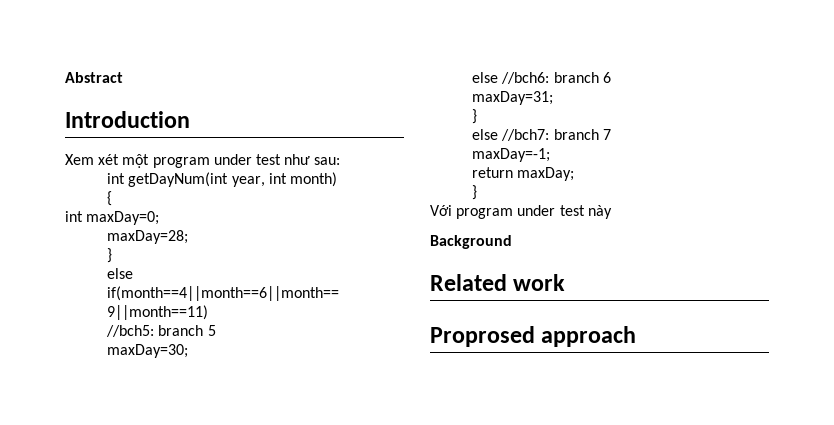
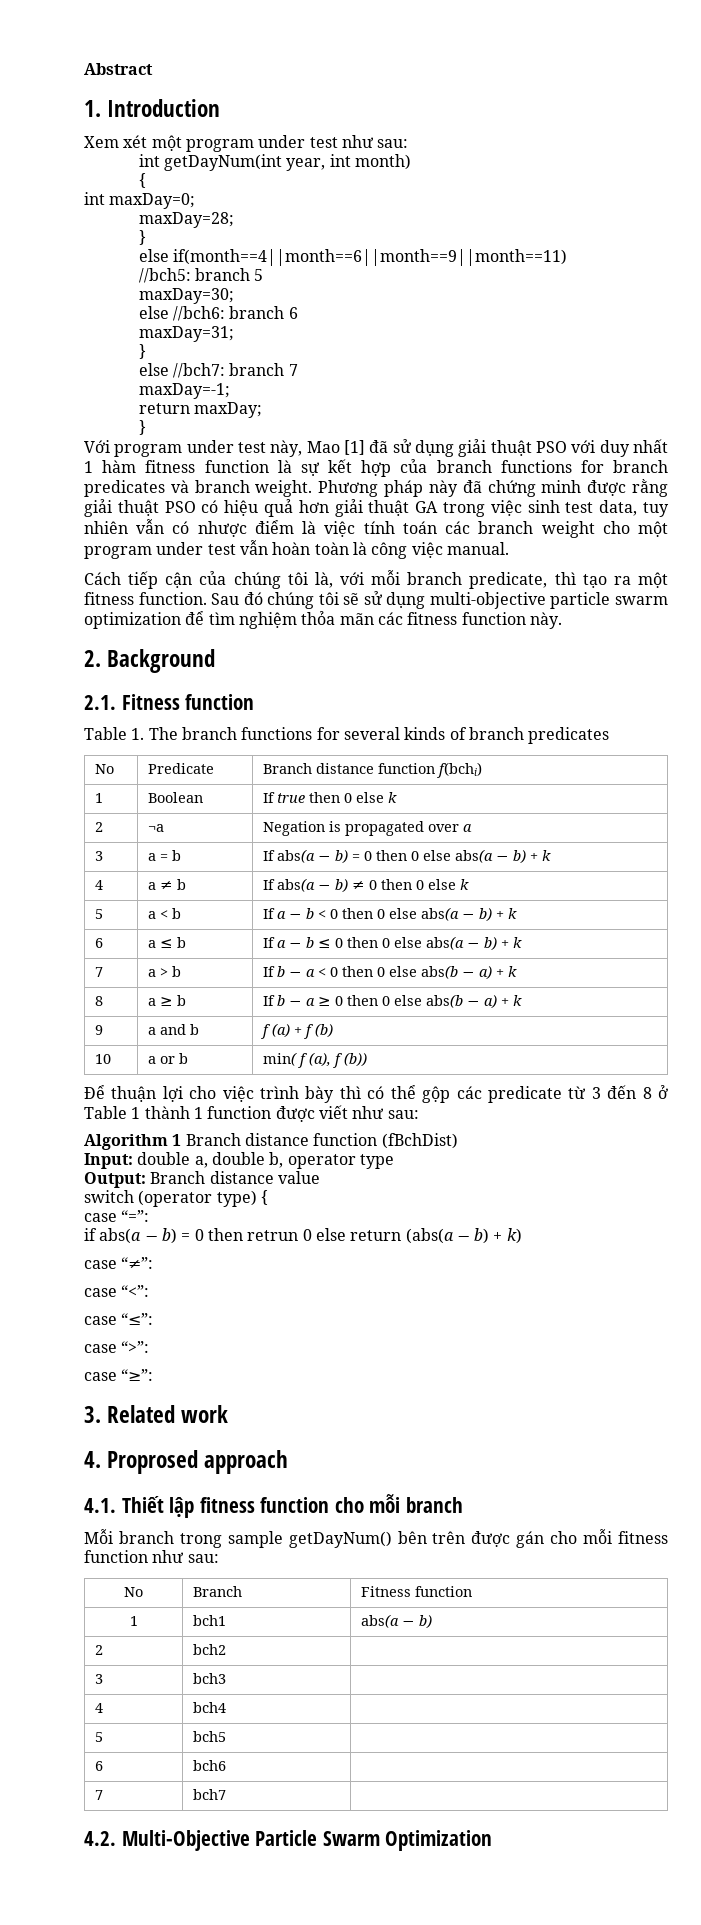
- Introduction
+ 1. Introduction
- Với program under test này
- Background
- Related work
+ Với program under test này, Mao [1] đã sử dụng giải thuật PSO với duy nhất 1 hàm fitness function là sự kết hợp của branch functions for branch predicates và branch weight. Phương pháp này đã chứng minh được rằng giải thuật PSO có hiệu quả hơn giải thuật GA trong việc sinh test data, tuy nhiên vẫn có nhược điểm là việc tính toán các branch weight cho một program under test vẫn hoàn toàn là công việc manual.
+ Cách tiếp cận của chúng tôi là, với mỗi branch predicate, thì tạo ra một fitness function. Sau đó chúng tôi sẽ sử dụng multi-objective particle swarm optimization để tìm nghiệm thỏa mãn các fitness function này.
+ 2. Background
+ 2.1. Fitness function
+ Table 1. The branch functions for several kinds of branch predicates
+ No | Predicate | Branch distance function f(bchi)
+ 1 | Boolean | If true then 0 else k
+ 2 | ¬a | Negation is propagated over a
+ 3 | a = b | If abs(a − b) = 0 then 0 else abs(a − b) + k
+ 4 | a ≠ b | If abs(a − b) ≠ 0 then 0 else k
+ 5 | a < b | If a − b < 0 then 0 else abs(a − b) + k
+ 6 | a ≤ b | If a − b ≤ 0 then 0 else abs(a − b) + k
+ 7 | a > b | If b − a < 0 then 0 else abs(b − a) + k
+ 8 | a ≥ b | If b − a ≥ 0 then 0 else abs(b − a) + k
+ 9 | a and b | f (a) + f (b)
+ 10 | a or b | min( f (a), f (b))
+ Để thuận lợi cho việc trình bày thì có thể gộp các predicate từ 3 đến 8 ở Table 1 thành 1 function được viết như sau:
+ Algorithm 1 Branch distance function (fBchDist)
+ Input: double a, double b, operator type
+ Output: Branch distance value
+ switch (operator type) {
+ case “=”:
+ if abs(a − b) = 0 then retrun 0 else return (abs(a − b) + k)
+ case “≠”:
+ case “<”:
+ case “≤”:
+ case “>”:
+ case “≥”:
+ 3. Related work
- Proprosed approach
+ 4. Proprosed approach
+ 4.1. Thiết lập fitness function cho mỗi branch
+ Mỗi branch trong sample getDayNum() bên trên được gán cho mỗi fitness function như sau:
+ No | Branch | Fitness function
+ 1 | bch1 | abs(a − b)
+ 2 | bch2 |
+ 3 | bch3 |
+ 4 | bch4 |
+ 5 | bch5 |
+ 6 | bch6 |
+ 7 | bch7 |
+ 4.2. Multi-Objective Particle Swarm Optimization

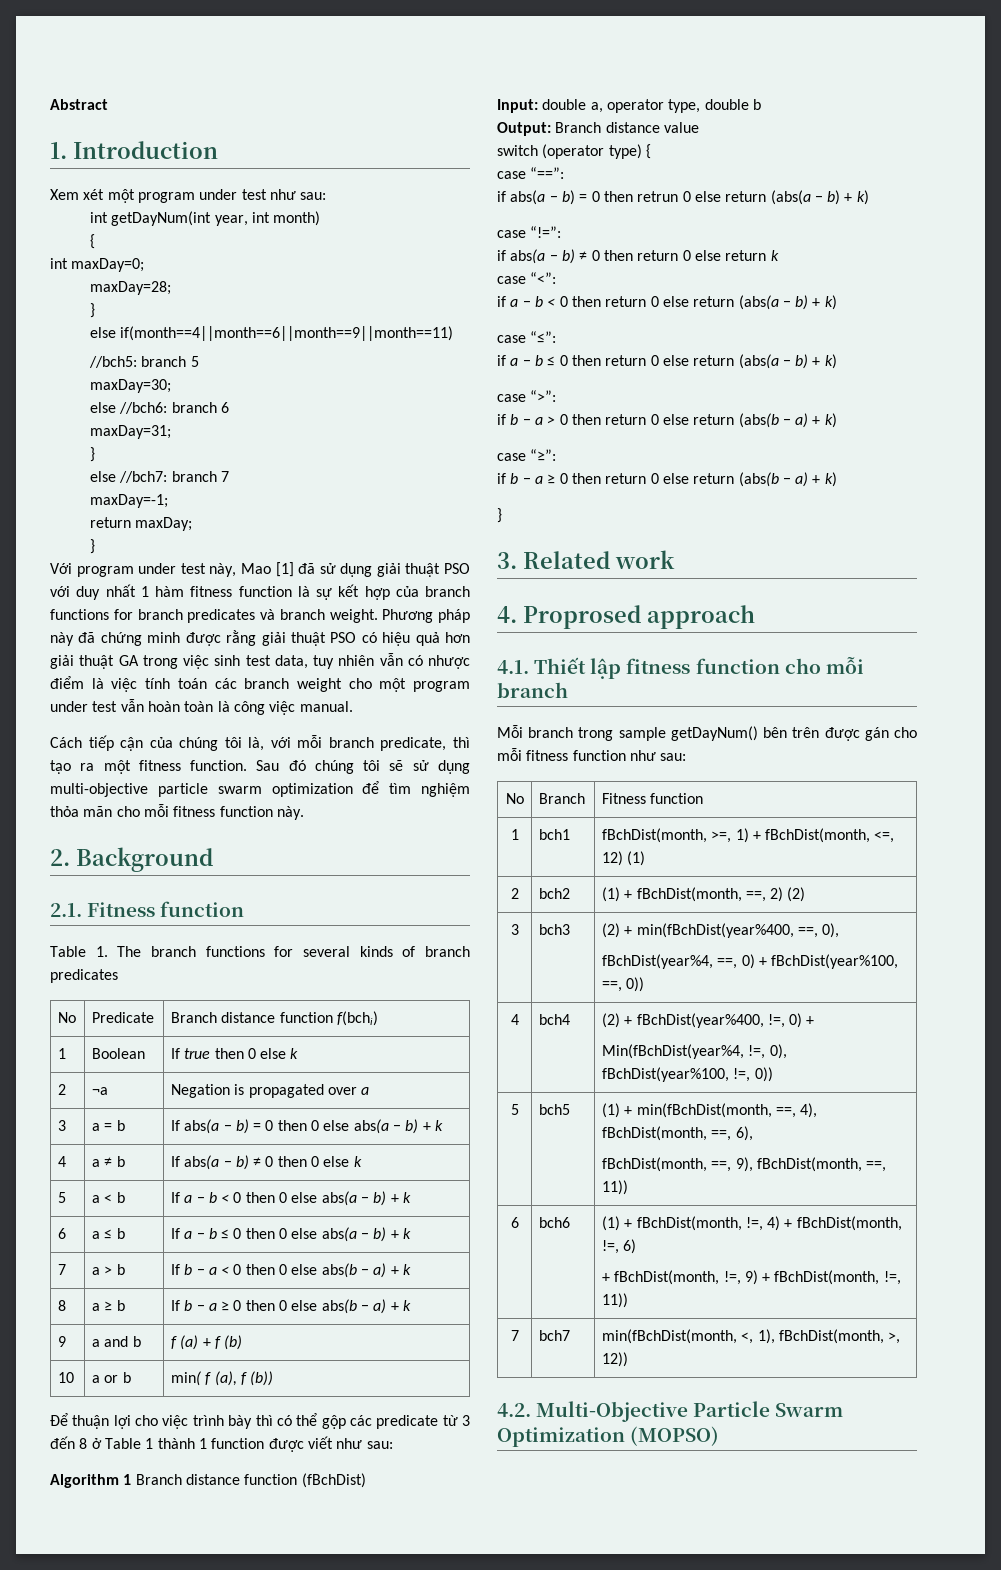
- Sau đó chúng tôi sẽ sử dụng multi-objective particle swarm optimization để tìm nghiệm thỏa mãn các fitness function này.
+ Sau đó chúng tôi sẽ sử dụng multi-objective particle swarm optimization để tìm nghiệm thỏa mãn cho mỗi fitness function này.
- Input: double a, double b, operator type
+ Input: double a, operator type, double b
- case “=”:
+ case “==”:
- case “≠”:
+ case “!=”:
+ if abs(a − b) ≠ 0 then return 0 else return k
  case “<”:
+ if a − b < 0 then return 0 else return (abs(a − b) + k)
  case “≤”:
+ if a − b ≤ 0 then return 0 else return (abs(a − b) + k)
  case “>”:
+ if b − a > 0 then return 0 else return (abs(b − a) + k)
  case “≥”:
+ if b − a ≥ 0 then return 0 else return (abs(b − a) + k)
+ }
- 1 | bch1 | abs(a − b)
- 2 | bch2 |
- 3 | bch3 |
- 4 | bch4 |
- 5 | bch5 |
- 6 | bch6 |
- 7 | bch7 |
+ 1 | bch1 | fBchDist(month, >=, 1) + fBchDist(month, <=, 12) (1)
+ 2 | bch2 | (1) + fBchDist(month, ==, 2) (2)
+ 3 | bch3 | (2) + min(fBchDist(year%400, ==, 0),
+ fBchDist(year%4, ==, 0) + fBchDist(year%100, ==, 0))
+ 4 | bch4 | (2) + fBchDist(year%400, !=, 0) +
+ Min(fBchDist(year%4, !=, 0), fBchDist(year%100, !=, 0))
+ 5 | bch5 | (1) + min(fBchDist(month, ==, 4), fBchDist(month, ==, 6),
+ fBchDist(month, ==, 9), fBchDist(month, ==, 11))
+ 6 | bch6 | (1) + fBchDist(month, !=, 4) + fBchDist(month, !=, 6)
+ + fBchDist(month, !=, 9) + fBchDist(month, !=, 11))
+ 7 | bch7 | min(fBchDist(month, <, 1), fBchDist(month, >, 12))
- 4.2. Multi-Objective Particle Swarm Optimization
+ 4.2. Multi-Objective Particle Swarm Optimization (MOPSO)

